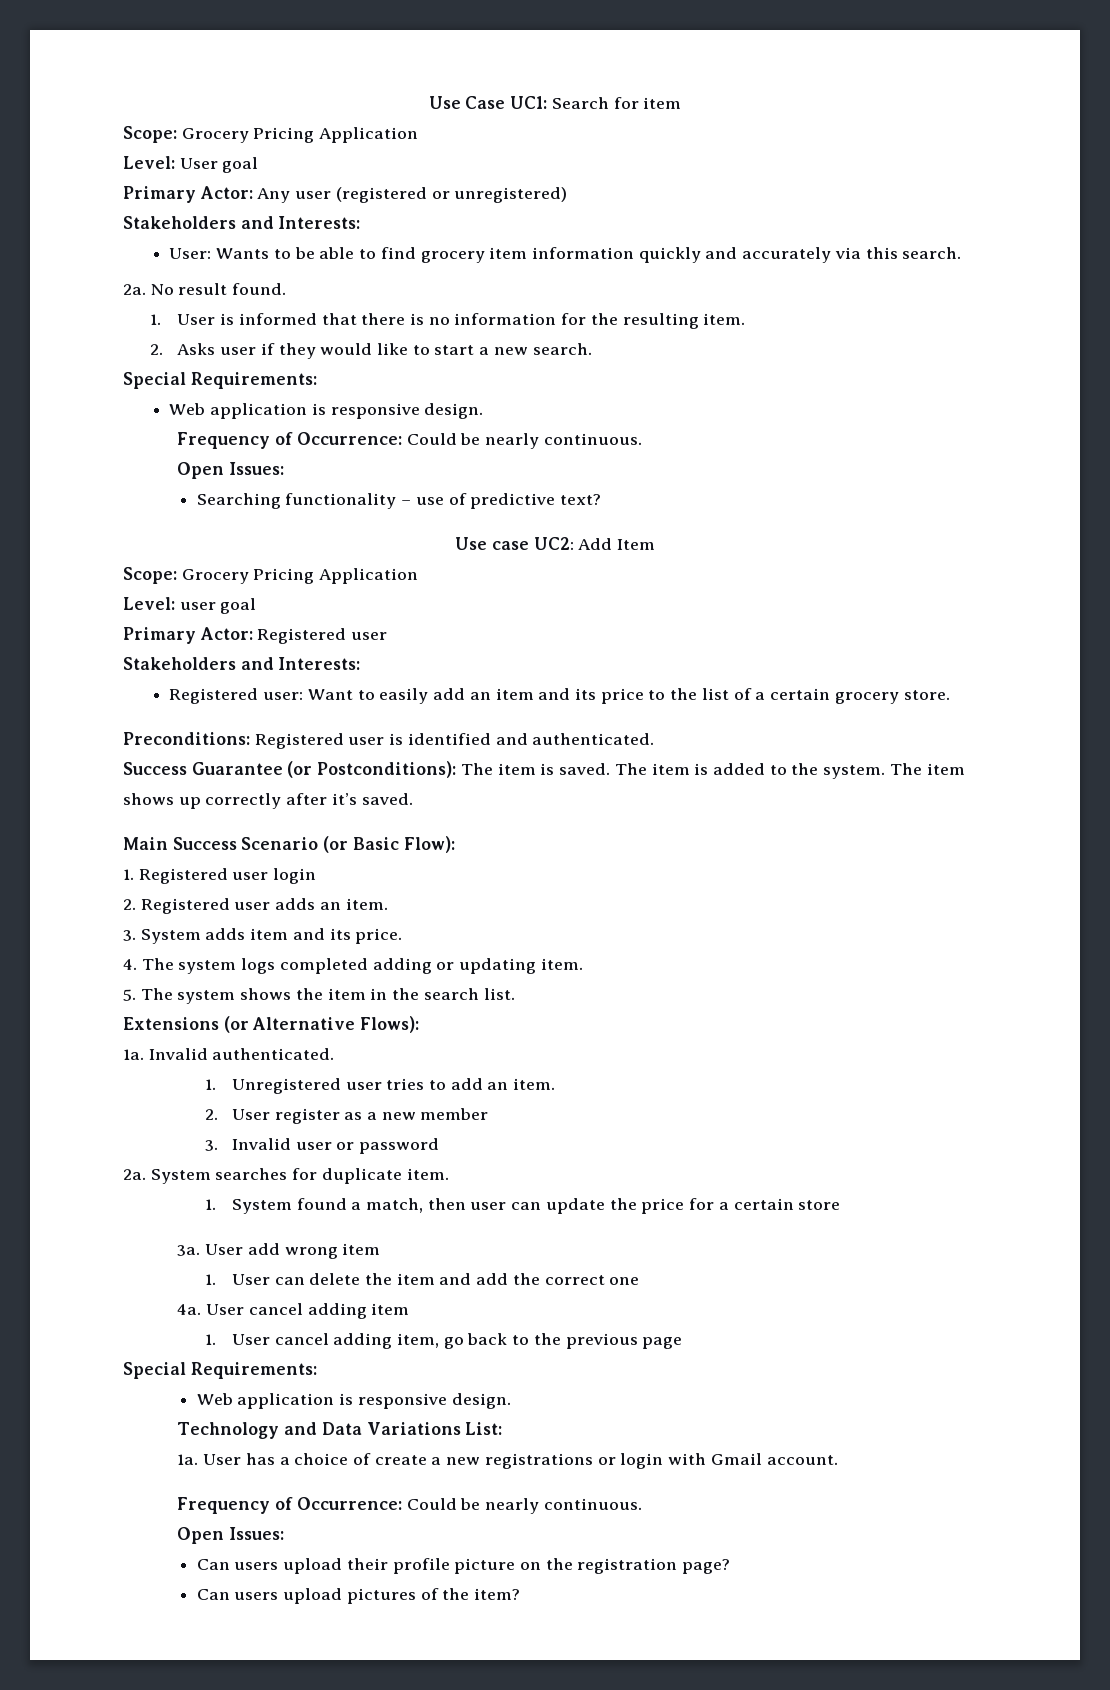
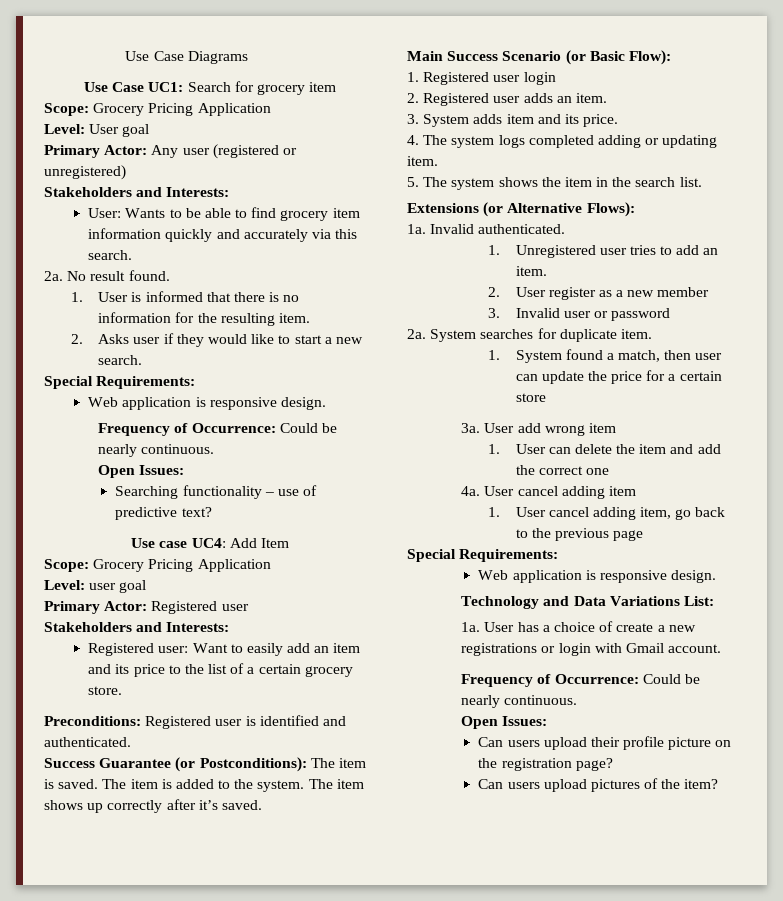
- Use Case UC1: Search for item
+ Use Case Diagrams
+ Use Case UC1: Search for grocery item
- Use case UC2: Add Item
+ Use case UC4: Add Item

